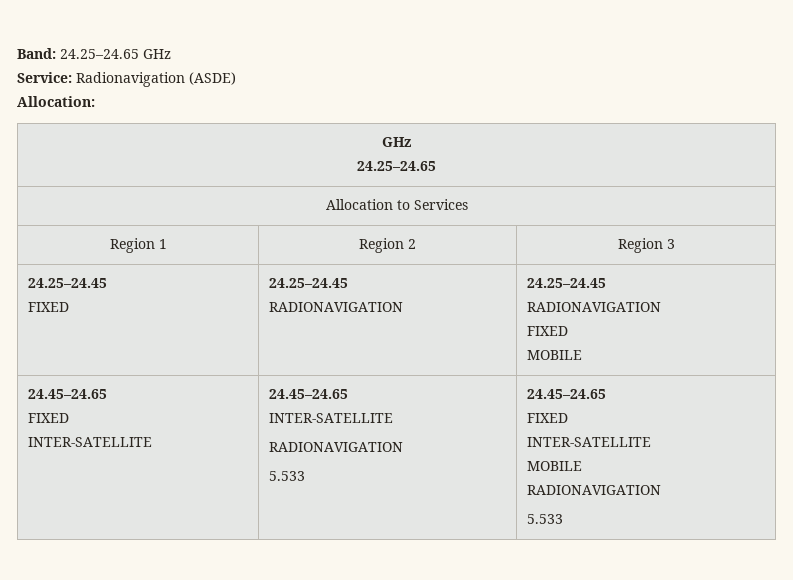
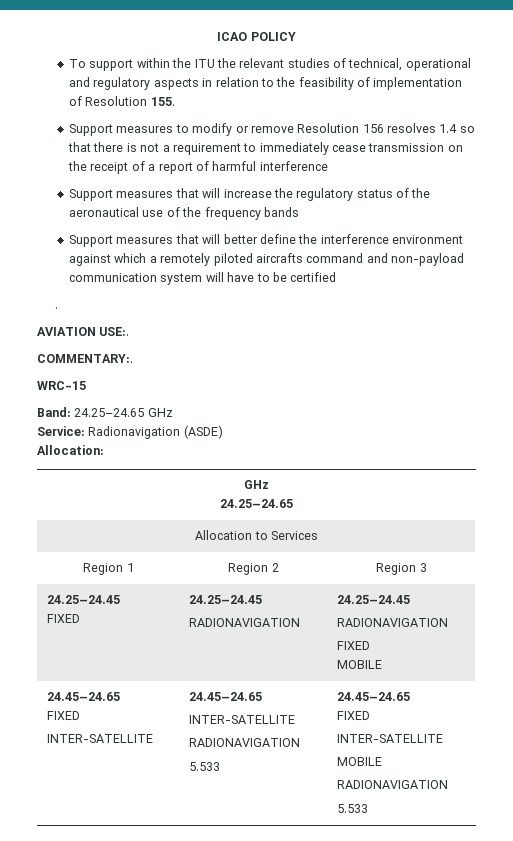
+ ICAO POLICY
+ To support within the ITU the relevant studies of technical, operational and regulatory aspects in relation to the feasibility of implementation of Resolution 155.
+ Support measures to modify or remove Resolution 156 resolves 1.4 so that there is not a requirement to immediately cease transmission on the receipt of a report of harmful interference
+ Support measures that will increase the regulatory status of the aeronautical use of the frequency bands
+ Support measures that will better define the interference environment against which a remotely piloted aircrafts command and non-payload communication system will have to be certified
+ .
+ AVIATION USE:.
+ COMMENTARY:.
+ WRC-15

